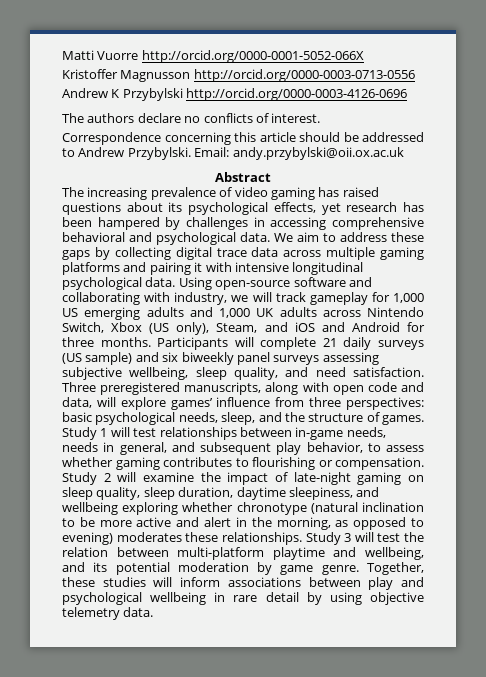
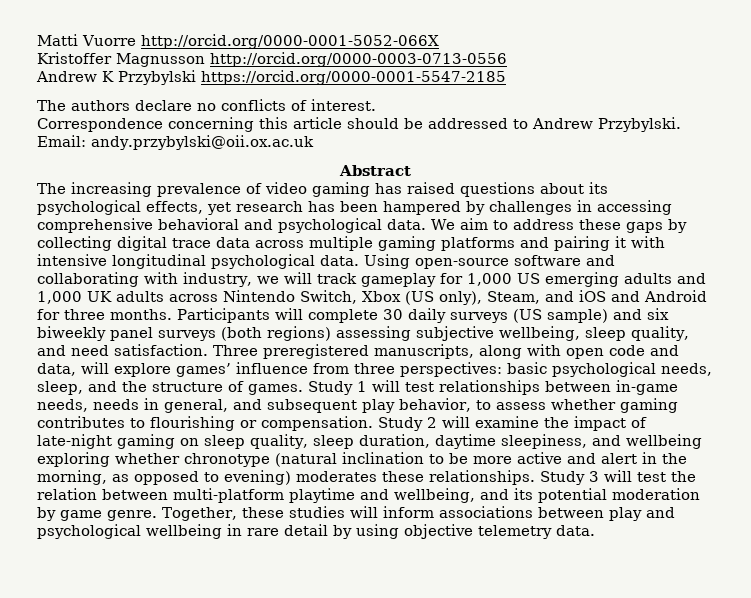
- Andrew K Przybylski http://orcid.org/0000-0003-4126-0696
+ Andrew K Przybylski https://orcid.org/0000-0001-5547-2185
- Participants will complete 21 daily surveys (US sample) and six biweekly panel surveys assessing subjective wellbeing, sleep quality, and need satisfaction.
+ Participants will complete 30 daily surveys (US sample) and six biweekly panel surveys (both regions) assessing subjective wellbeing, sleep quality, and need satisfaction.

